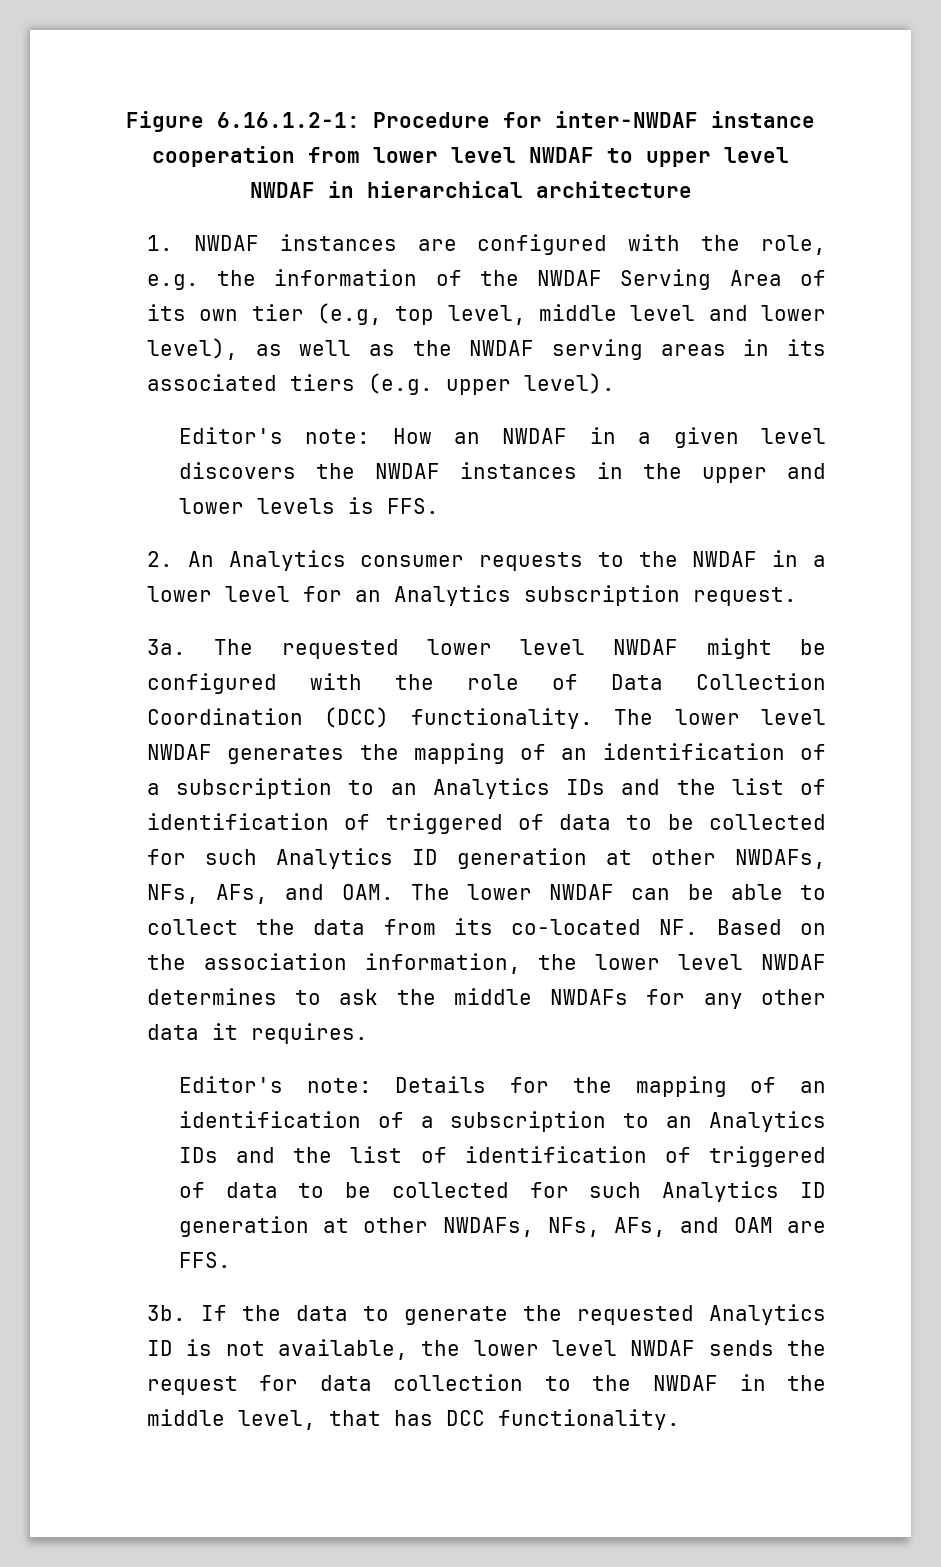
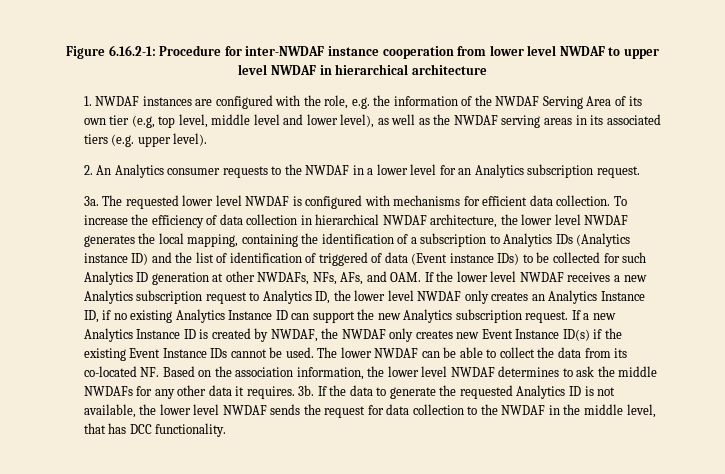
- Figure 6.16.1.2-1: Procedure for inter-NWDAF instance cooperation from lower level NWDAF to upper level NWDAF in hierarchical architecture
+ Figure 6.16.2-1: Procedure for inter-NWDAF instance cooperation from lower level NWDAF to upper level NWDAF in hierarchical architecture
- Editor's note: How an NWDAF in a given level discovers the NWDAF instances in the upper and lower levels is FFS.
- The requested lower level NWDAF might be configured with the role of Data Collection Coordination (DCC) functionality. The lower level NWDAF generates the mapping of an identification of a subscription to an Analytics IDs and the list of identification of triggered of data to be collected for such Analytics ID generation at other NWDAFs, NFs, AFs, and OAM. The lower NWDAF can be able to collect the data from its co-located NF. Based on the association information, the lower level NWDAF determines to ask the middle NWDAFs for any other data it requires.
- Editor's note: Details for the mapping of an identification of a subscription to an Analytics IDs and the list of identification of triggered of data to be collected for such Analytics ID generation at other NWDAFs, NFs, AFs, and OAM are FFS.
- 3b.
+ The requested lower level NWDAF is configured with mechanisms for efficient data collection. To increase the efficiency of data collection in hierarchical NWDAF architecture, the lower level NWDAF generates the local mapping, containing the identification of a subscription to Analytics IDs (Analytics instance ID) and the list of identification of triggered of data (Event instance IDs) to be collected for such Analytics ID generation at other NWDAFs, NFs, AFs, and OAM. If the lower level NWDAF receives a new Analytics subscription request to Analytics ID, the lower level NWDAF only creates an Analytics Instance ID, if no existing Analytics Instance ID can support the new Analytics subscription request. If a new Analytics Instance ID is created by NWDAF, the NWDAF only creates new Event Instance ID(s) if the existing Event Instance IDs cannot be used. The lower NWDAF can be able to collect the data from its co-located NF. Based on the association information, the lower level NWDAF determines to ask the middle NWDAFs for any other data it requires. 3b.

